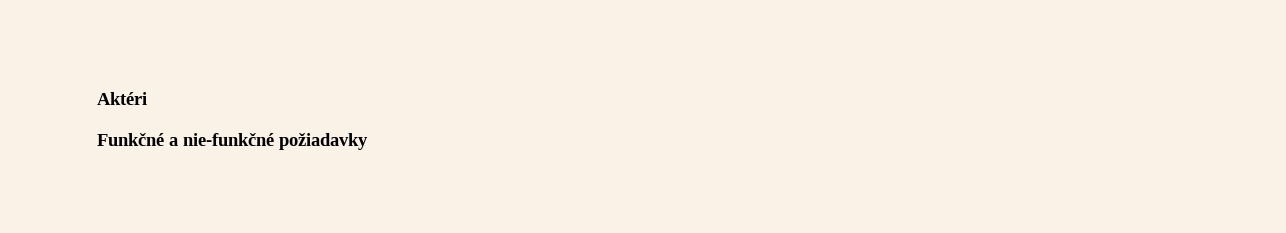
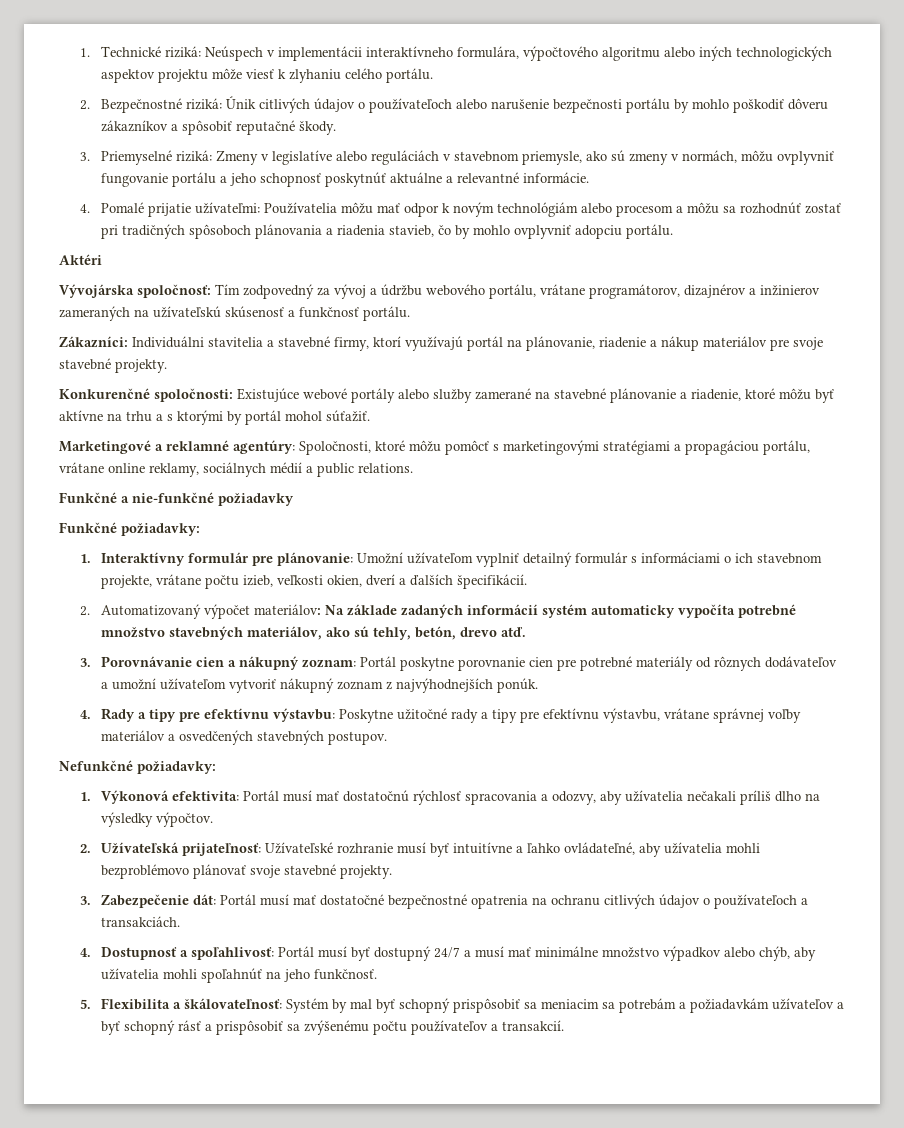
+ 1. Technické riziká: Neúspech v implementácii interaktívneho formulára, výpočtového algoritmu alebo iných technologických aspektov projektu môže viesť k zlyhaniu celého portálu.
+ 2. Bezpečnostné riziká: Únik citlivých údajov o používateľoch alebo narušenie bezpečnosti portálu by mohlo poškodiť dôveru zákazníkov a spôsobiť reputačné škody.
+ 3. Priemyselné riziká: Zmeny v legislatíve alebo reguláciách v stavebnom priemysle, ako sú zmeny v normách, môžu ovplyvniť fungovanie portálu a jeho schopnosť poskytnúť aktuálne a relevantné informácie.
+ 4. Pomalé prijatie užívateľmi: Používatelia môžu mať odpor k novým technológiám alebo procesom a môžu sa rozhodnúť zostať pri tradičných spôsoboch plánovania a riadenia stavieb, čo by mohlo ovplyvniť adopciu portálu.
  Aktéri
+ Vývojárska spoločnosť: Tím zodpovedný za vývoj a údržbu webového portálu, vrátane programátorov, dizajnérov a inžinierov zameraných na užívateľskú skúsenosť a funkčnosť portálu.
+ Zákazníci: Individuálni stavitelia a stavebné firmy, ktorí využívajú portál na plánovanie, riadenie a nákup materiálov pre svoje stavebné projekty.
+ Konkurenčné spoločnosti: Existujúce webové portály alebo služby zamerané na stavebné plánovanie a riadenie, ktoré môžu byť aktívne na trhu a s ktorými by portál mohol súťažiť.
+ Marketingové a reklamné agentúry: Spoločnosti, ktoré môžu pomôcť s marketingovými stratégiami a propagáciou portálu, vrátane online reklamy, sociálnych médií a public relations.
  Funkčné a nie-funkčné požiadavky
+ Funkčné požiadavky:
+ 1. Interaktívny formulár pre plánovanie: Umožní užívateľom vyplniť detailný formulár s informáciami o ich stavebnom projekte, vrátane počtu izieb, veľkosti okien, dverí a ďalších špecifikácií.
+ 2. Automatizovaný výpočet materiálov: Na základe zadaných informácií systém automaticky vypočíta potrebné množstvo stavebných materiálov, ako sú tehly, betón, drevo atď.
+ 3. Porovnávanie cien a nákupný zoznam: Portál poskytne porovnanie cien pre potrebné materiály od rôznych dodávateľov a umožní užívateľom vytvoriť nákupný zoznam z najvýhodnejších ponúk.
+ 4. Rady a tipy pre efektívnu výstavbu: Poskytne užitočné rady a tipy pre efektívnu výstavbu, vrátane správnej voľby materiálov a osvedčených stavebných postupov.
+ Nefunkčné požiadavky:
+ 1. Výkonová efektivita: Portál musí mať dostatočnú rýchlosť spracovania a odozvy, aby užívatelia nečakali príliš dlho na výsledky výpočtov.
+ 2. Užívateľská prijateľnosť: Užívateľské rozhranie musí byť intuitívne a ľahko ovládateľné, aby užívatelia mohli bezproblémovo plánovať svoje stavebné projekty.
+ 3. Zabezpečenie dát: Portál musí mať dostatočné bezpečnostné opatrenia na ochranu citlivých údajov o používateľoch a transakciách.
+ 4. Dostupnosť a spoľahlivosť: Portál musí byť dostupný 24/7 a musí mať minimálne množstvo výpadkov alebo chýb, aby užívatelia mohli spoľahnúť na jeho funkčnosť.
+ 5. Flexibilita a škálovateľnosť: Systém by mal byť schopný prispôsobiť sa meniacim sa potrebám a požiadavkám užívateľov a byť schopný rásť a prispôsobiť sa zvýšenému počtu používateľov a transakcií.

